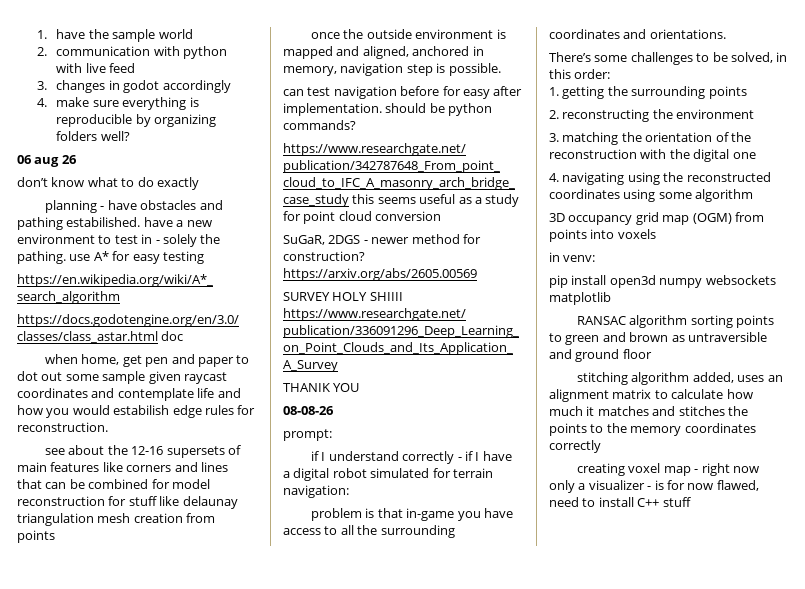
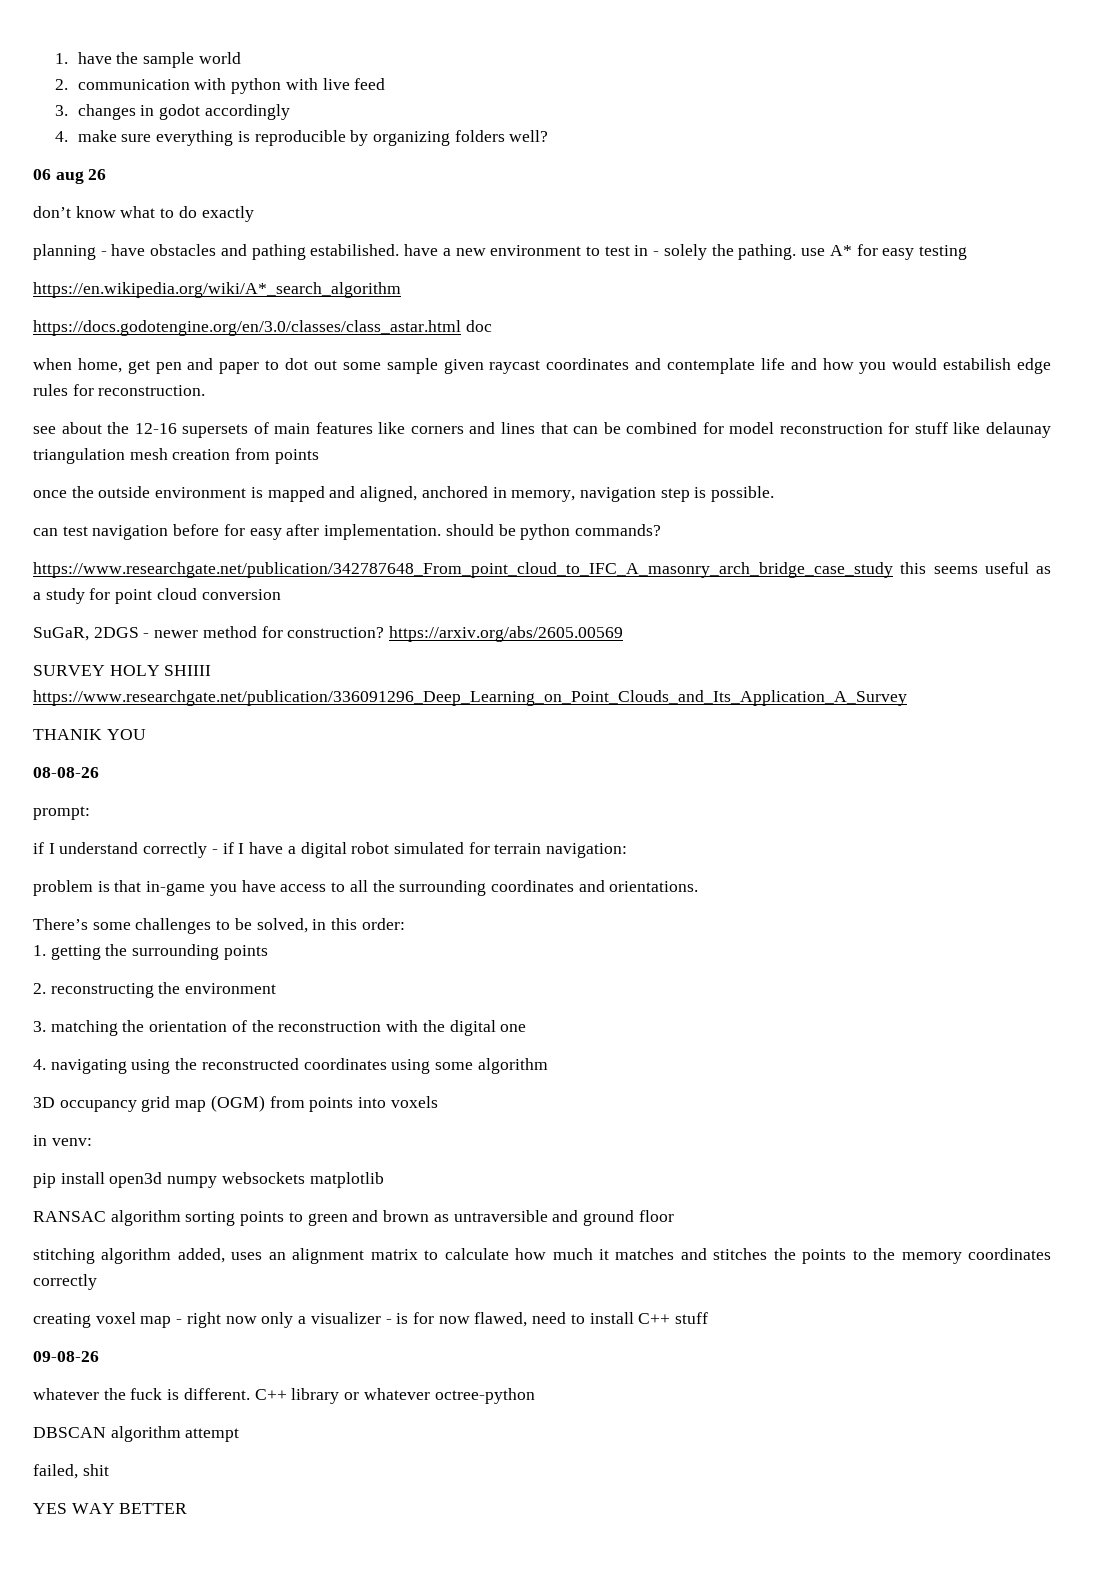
+ 09-08-26
+ whatever the fuck is different. C++ library or whatever octree-python
+ DBSCAN algorithm attempt
+ failed, shit
+ YES WAY BETTER

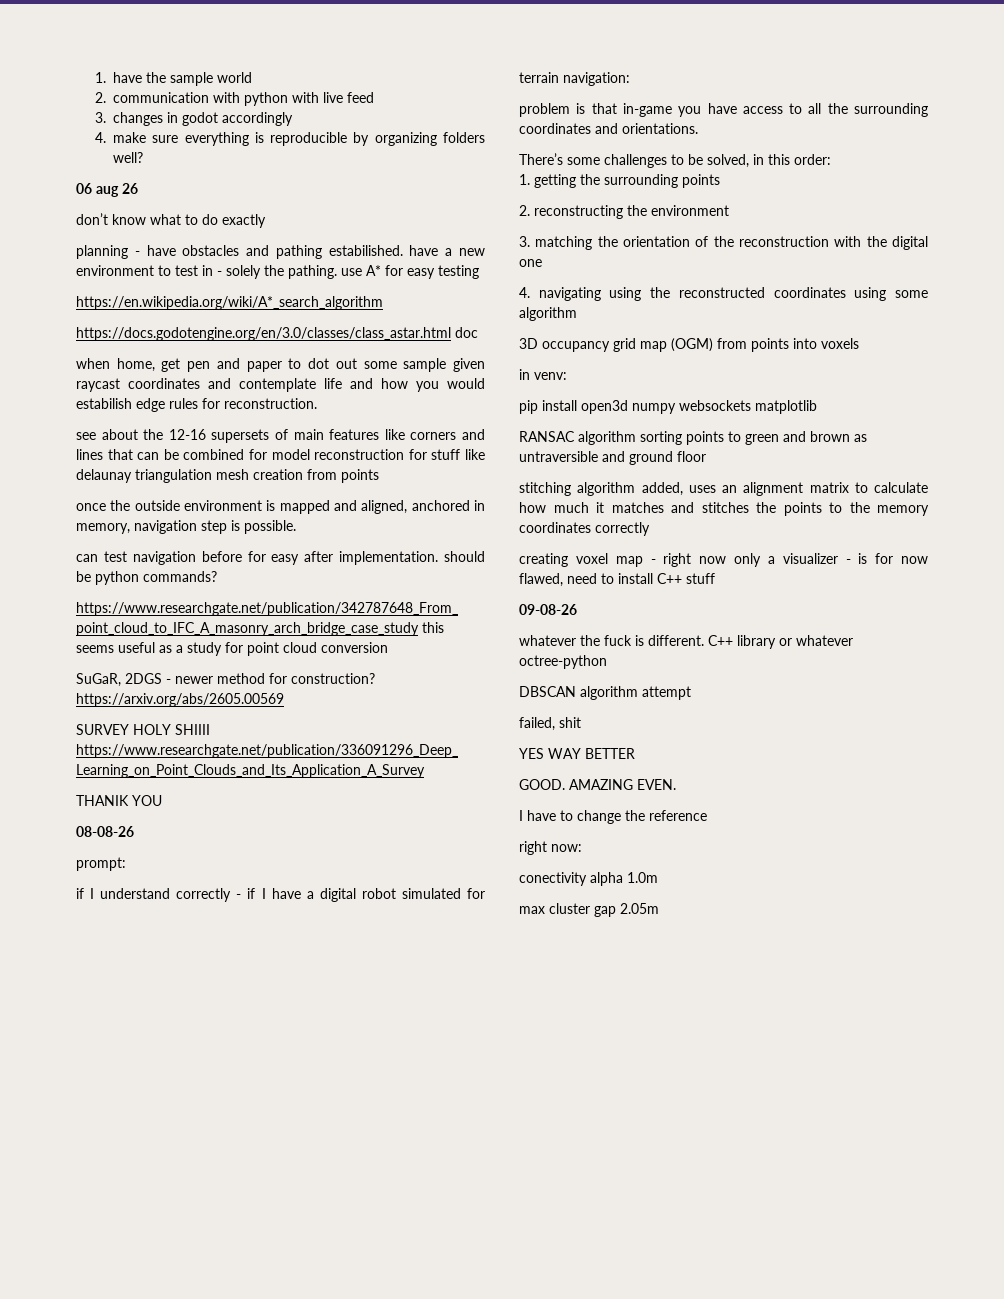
+ GOOD. AMAZING EVEN.
+ I have to change the reference
+ right now:
+ conectivity alpha 1.0m
+ max cluster gap 2.05m

